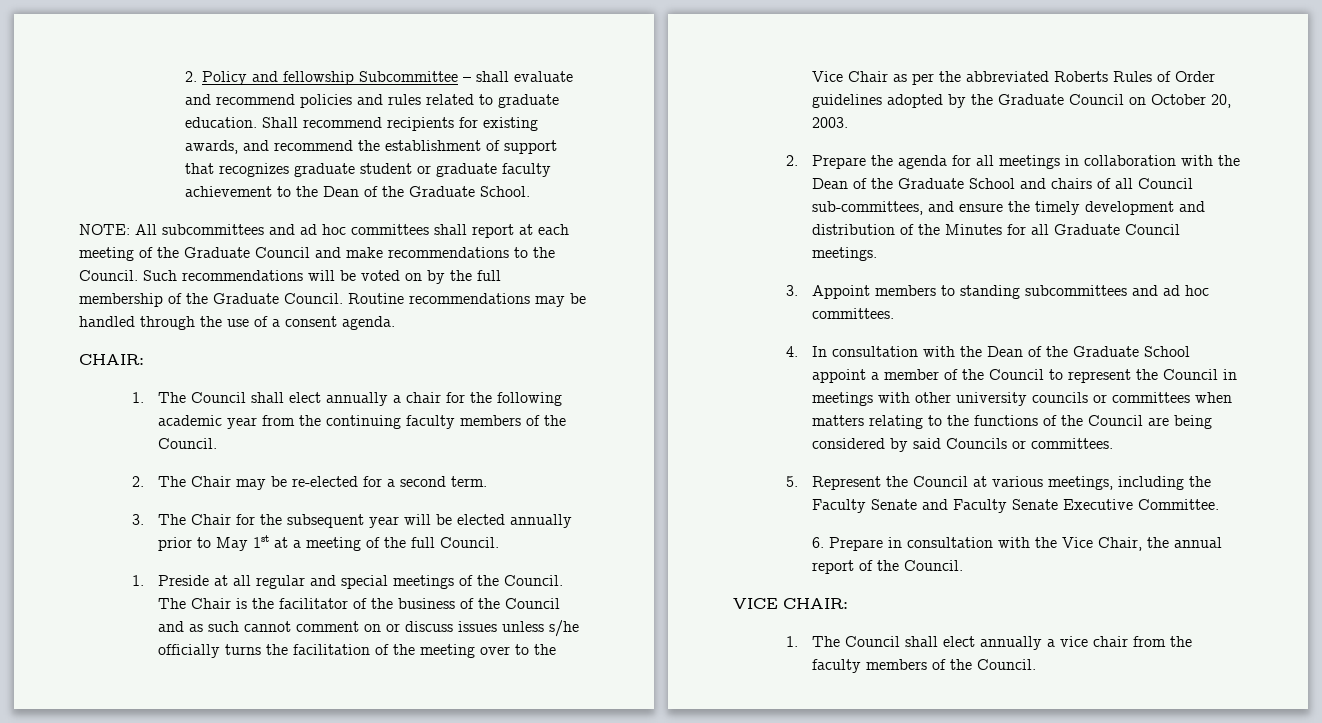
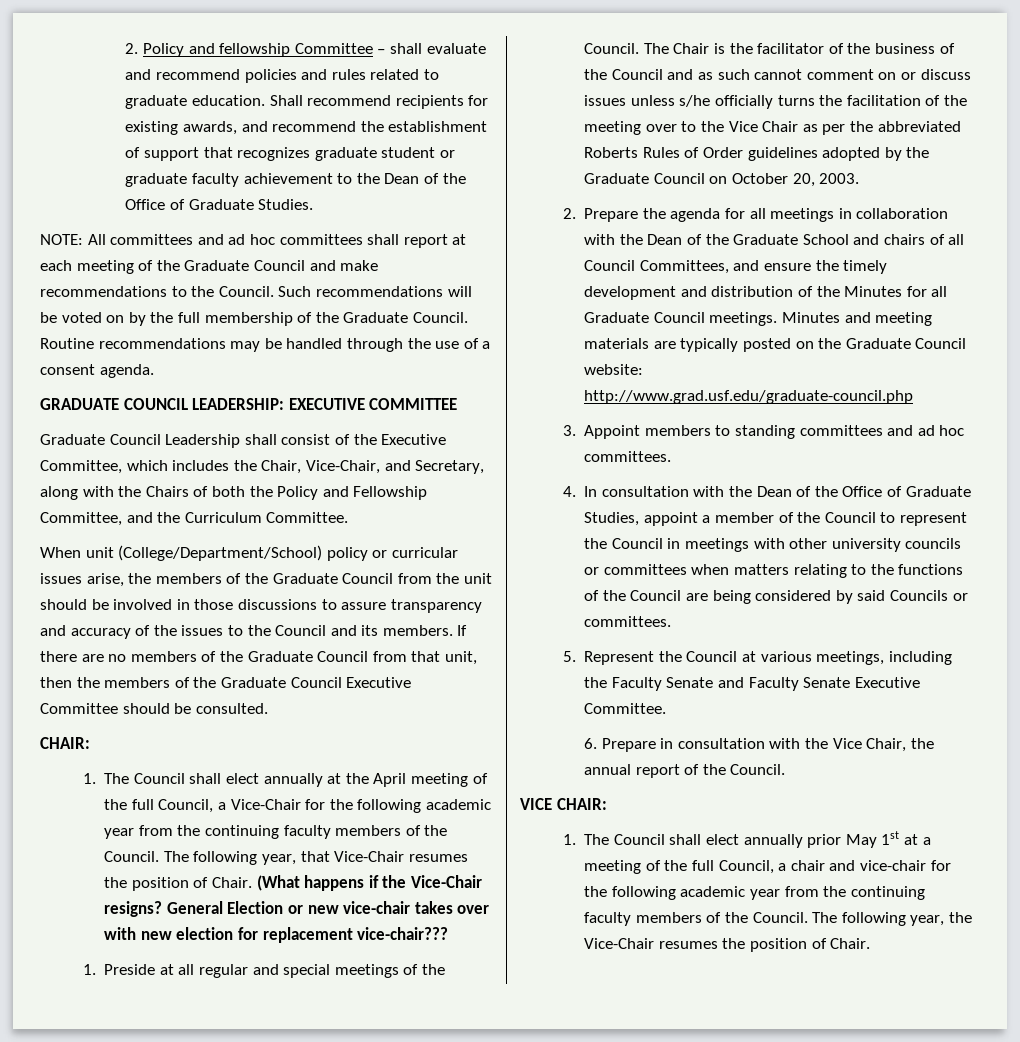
- 2. Policy and fellowship Subcommittee – shall evaluate and recommend policies and rules related to graduate education.
+ 2. Policy and fellowship Committee – shall evaluate and recommend policies and rules related to graduate education.
- Shall recommend recipients for existing awards, and recommend the establishment of support that recognizes graduate student or graduate faculty achievement to the Dean of the Graduate School.
+ Shall recommend recipients for existing awards, and recommend the establishment of support that recognizes graduate student or graduate faculty achievement to the Dean of the Office of Graduate Studies.
- NOTE: All subcommittees and ad hoc committees shall report at each meeting of the Graduate Council and make recommendations to the Council.
+ NOTE: All committees and ad hoc committees shall report at each meeting of the Graduate Council and make recommendations to the Council.
  Routine recommendations may be handled through the use of a consent agenda.
+ GRADUATE COUNCIL LEADERSHIP: EXECUTIVE COMMITTEE
+ Graduate Council Leadership shall consist of the Executive Committee, which includes the Chair, Vice-Chair, and Secretary, along with the Chairs of both the Policy and Fellowship Committee, and the Curriculum Committee.
+ When unit (College/Department/School) policy or curricular issues arise, the members of the Graduate Council from the unit should be involved in those discussions to assure transparency and accuracy of the issues to the Council and its members. If there are no members of the Graduate Council from that unit, then the members of the Graduate Council Executive Committee should be consulted.
  CHAIR:
- 1. The Council shall elect annually a chair for the following academic year from the continuing faculty members of the Council.
- 2. The Chair may be re-elected for a second term.
- 3. The Chair for the subsequent year will be elected annually prior to May 1st at a meeting of the full Council.
+ 1. The Council shall elect annually at the April meeting of the full Council, a Vice-Chair for the following academic year from the continuing faculty members of the Council. The following year, that Vice-Chair resumes the position of Chair. (What happens if the Vice-Chair resigns? General Election or new vice-chair takes over with new election for replacement vice-chair???
- 2. Prepare the agenda for all meetings in collaboration with the Dean of the Graduate School and chairs of all Council sub-committees, and ensure the timely development and distribution of the Minutes for all Graduate Council meetings.
+ 2. Prepare the agenda for all meetings in collaboration with the Dean of the Graduate School and chairs of all Council Committees, and ensure the timely development and distribution of the Minutes for all Graduate Council meetings. Minutes and meeting materials are typically posted on the Graduate Council website: http://www.grad.usf.edu/graduate-council.php
- 3. Appoint members to standing subcommittees and ad hoc committees.
+ 3. Appoint members to standing committees and ad hoc committees.
- 4. In consultation with the Dean of the Graduate School appoint a member of the Council to represent the Council in meetings with other university councils or committees when matters relating to the functions of the Council are being considered by said Councils or committees.
+ 4. In consultation with the Dean of the Office of Graduate Studies, appoint a member of the Council to represent the Council in meetings with other university councils or committees when matters relating to the functions of the Council are being considered by said Councils or committees.
- 1. The Council shall elect annually a vice chair from the faculty members of the Council.
+ 1. The Council shall elect annually prior May 1st at a meeting of the full Council, a chair and vice-chair for the following academic year from the continuing faculty members of the Council. The following year, the Vice-Chair resumes the position of Chair.

